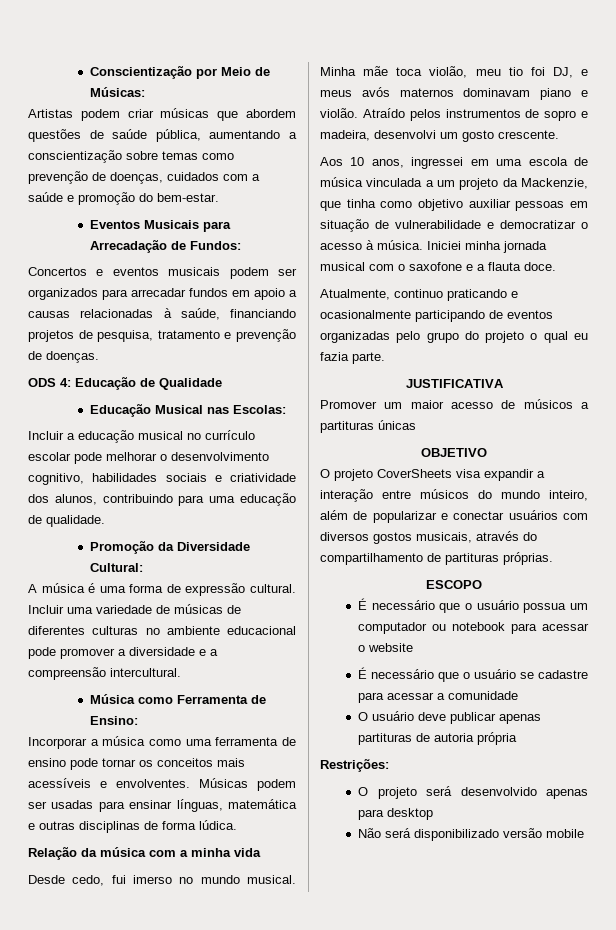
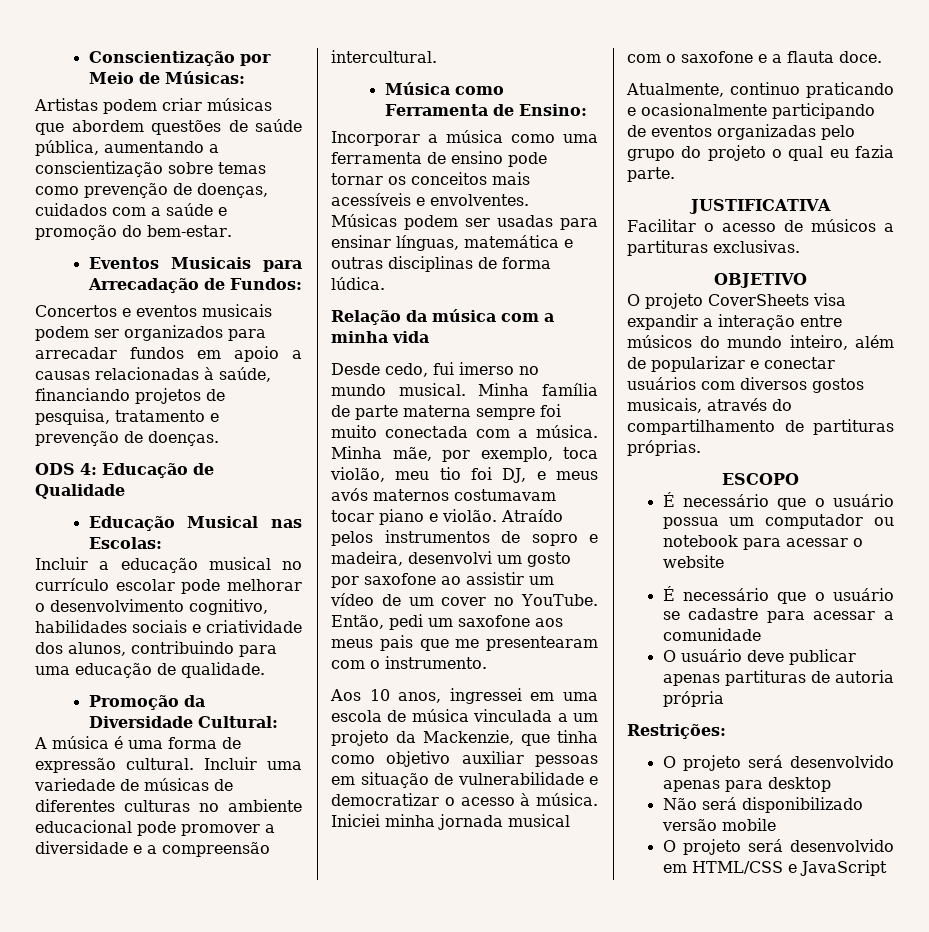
- Minha mãe toca violão, meu tio foi DJ, e meus avós maternos dominavam piano e violão.
+ Minha família de parte materna sempre foi muito conectada com a música. Minha mãe, por exemplo, toca violão, meu tio foi DJ, e meus avós maternos costumavam tocar piano e violão.
- Atraído pelos instrumentos de sopro e madeira, desenvolvi um gosto crescente.
+ Atraído pelos instrumentos de sopro e madeira, desenvolvi um gosto por saxofone ao assistir um vídeo de um cover no YouTube. Então, pedi um saxofone aos meus pais que me presentearam com o instrumento.
- Promover um maior acesso de músicos a partituras únicas
+ Facilitar o acesso de músicos a partituras exclusivas.
+ O projeto será desenvolvido em HTML/CSS e JavaScript

